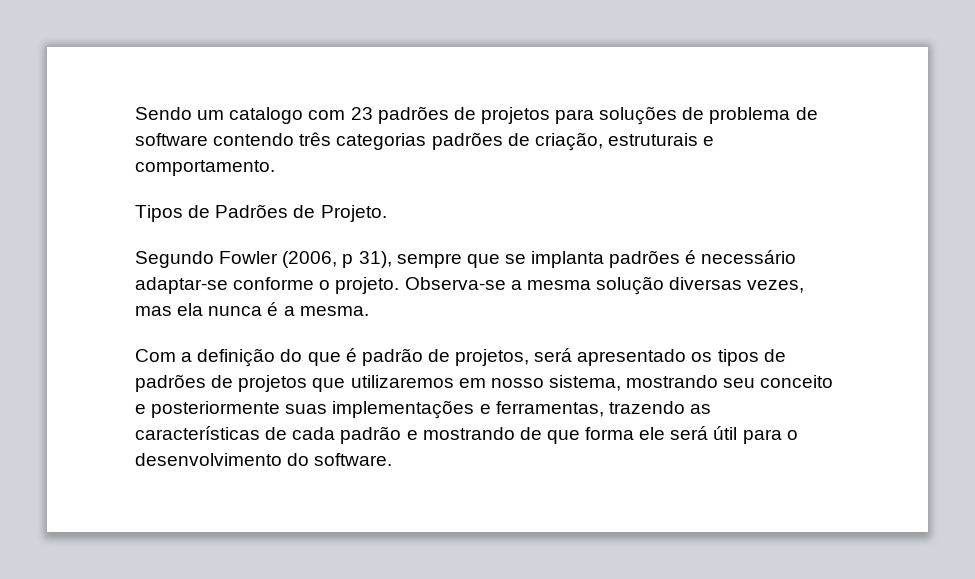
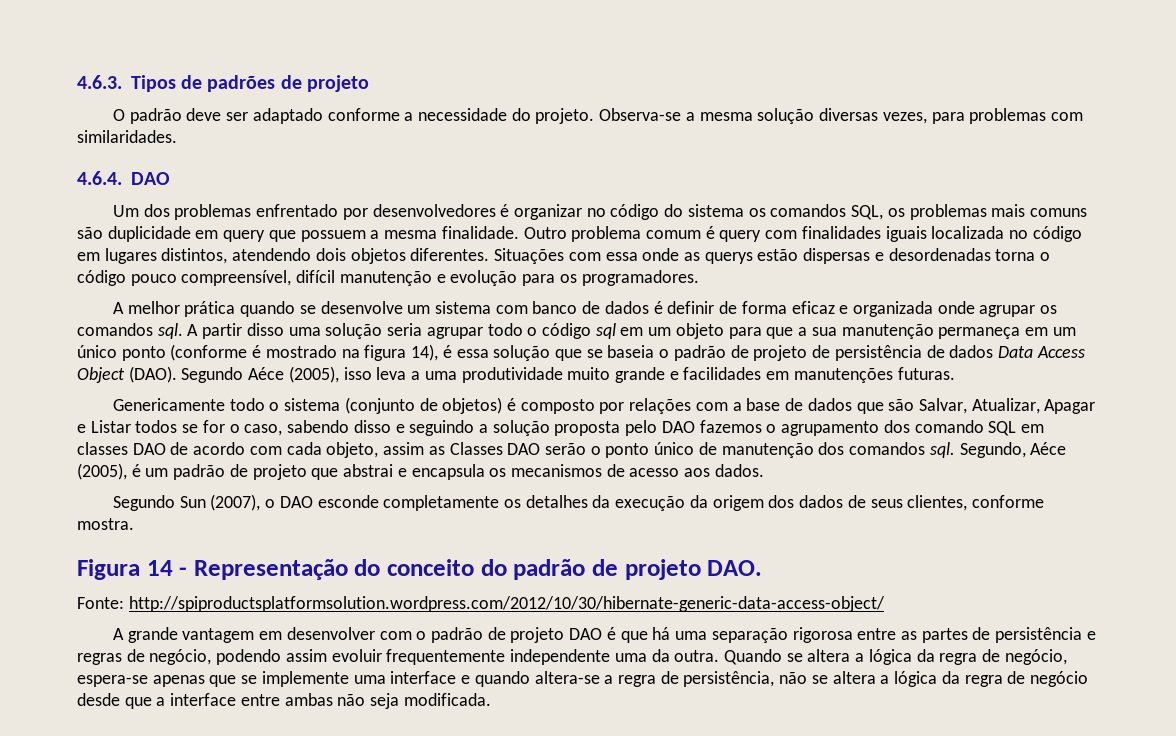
- Sendo um catalogo com 23 padrões de projetos para soluções de problema de software contendo três categorias padrões de criação, estruturais e comportamento.
- Tipos de Padrões de Projeto.
- Segundo Fowler (2006, p 31), sempre que se implanta padrões é necessário adaptar-se conforme o projeto.
+ 4.6.3. Tipos de padrões de projeto
+ O padrão deve ser adaptado conforme a necessidade do projeto.
- Observa-se a mesma solução diversas vezes, mas ela nunca é a mesma.
- Com a definição do que é padrão de projetos, será apresentado os tipos de padrões de projetos que utilizaremos em nosso sistema, mostrando seu conceito e posteriormente suas implementações e ferramentas, trazendo as características de cada padrão e mostrando de que forma ele será útil para o desenvolvimento do software.
+ Observa-se a mesma solução diversas vezes, para problemas com similaridades.
+ 4.6.4. DAO
+ Um dos problemas enfrentado por desenvolvedores é organizar no código do sistema os comandos SQL, os problemas mais comuns são duplicidade em query que possuem a mesma finalidade. Outro problema comum é query com finalidades iguais localizada no código em lugares distintos, atendendo dois objetos diferentes. Situações com essa onde as querys estão dispersas e desordenadas torna o código pouco compreensível, difícil manutenção e evolução para os programadores.
+ A melhor prática quando se desenvolve um sistema com banco de dados é definir de forma eficaz e organizada onde agrupar os comandos sql. A partir disso uma solução seria agrupar todo o código sql em um objeto para que a sua manutenção permaneça em um único ponto (conforme é mostrado na figura 14), é essa solução que se baseia o padrão de projeto de persistência de dados Data Access Object (DAO). Segundo Aéce (2005), isso leva a uma produtividade muito grande e facilidades em manutenções futuras.
+ Genericamente todo o sistema (conjunto de objetos) é composto por relações com a base de dados que são Salvar, Atualizar, Apagar e Listar todos se for o caso, sabendo disso e seguindo a solução proposta pelo DAO fazemos o agrupamento dos comando SQL em classes DAO de acordo com cada objeto, assim as Classes DAO serão o ponto único de manutenção dos comandos sql. Segundo, Aéce (2005), é um padrão de projeto que abstrai e encapsula os mecanismos de acesso aos dados.
+ Segundo Sun (2007), o DAO esconde completamente os detalhes da execução da origem dos dados de seus clientes, conforme mostra.
+ Figura 14 - Representação do conceito do padrão de projeto DAO.
+ Fonte: http://spiproductsplatformsolution.wordpress.com/2012/10/30/hibernate-generic-data-access-object/
+ A grande vantagem em desenvolver com o padrão de projeto DAO é que há uma separação rigorosa entre as partes de persistência e regras de negócio, podendo assim evoluir frequentemente independente uma da outra. Quando se altera a lógica da regra de negócio, espera-se apenas que se implemente uma interface e quando altera-se a regra de persistência, não se altera a lógica da regra de negócio desde que a interface entre ambas não seja modificada.

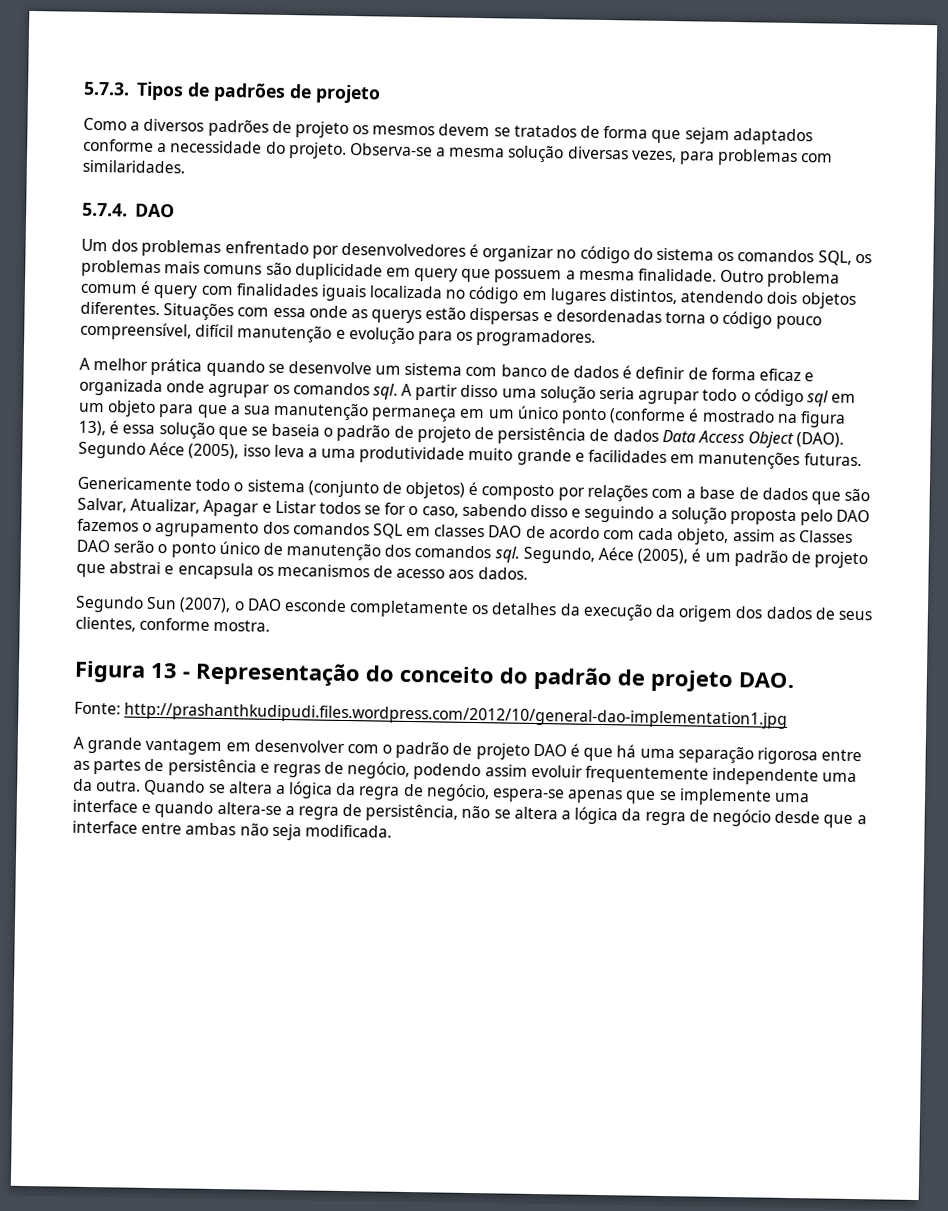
- 4.6.3. Tipos de padrões de projeto
+ 5.7.3. Tipos de padrões de projeto
- O padrão deve ser adaptado conforme a necessidade do projeto.
+ Como a diversos padrões de projeto os mesmos devem se tratados de forma que sejam adaptados conforme a necessidade do projeto.
- 4.6.4. DAO
+ 5.7.4. DAO
- A partir disso uma solução seria agrupar todo o código sql em um objeto para que a sua manutenção permaneça em um único ponto (conforme é mostrado na figura 14), é essa solução que se baseia o padrão de projeto de persistência de dados Data Access Object (DAO).
+ A partir disso uma solução seria agrupar todo o código sql em um objeto para que a sua manutenção permaneça em um único ponto (conforme é mostrado na figura 13), é essa solução que se baseia o padrão de projeto de persistência de dados Data Access Object (DAO).
- Genericamente todo o sistema (conjunto de objetos) é composto por relações com a base de dados que são Salvar, Atualizar, Apagar e Listar todos se for o caso, sabendo disso e seguindo a solução proposta pelo DAO fazemos o agrupamento dos comando SQL em classes DAO de acordo com cada objeto, assim as Classes DAO serão o ponto único de manutenção dos comandos sql.
+ Genericamente todo o sistema (conjunto de objetos) é composto por relações com a base de dados que são Salvar, Atualizar, Apagar e Listar todos se for o caso, sabendo disso e seguindo a solução proposta pelo DAO fazemos o agrupamento dos comandos SQL em classes DAO de acordo com cada objeto, assim as Classes DAO serão o ponto único de manutenção dos comandos sql.
- Figura 14 - Representação do conceito do padrão de projeto DAO.
+ Figura 13 - Representação do conceito do padrão de projeto DAO.
- Fonte: http://spiproductsplatformsolution.wordpress.com/2012/10/30/hibernate-generic-data-access-object/
+ Fonte: http://prashanthkudipudi.files.wordpress.com/2012/10/general-dao-implementation1.jpg

